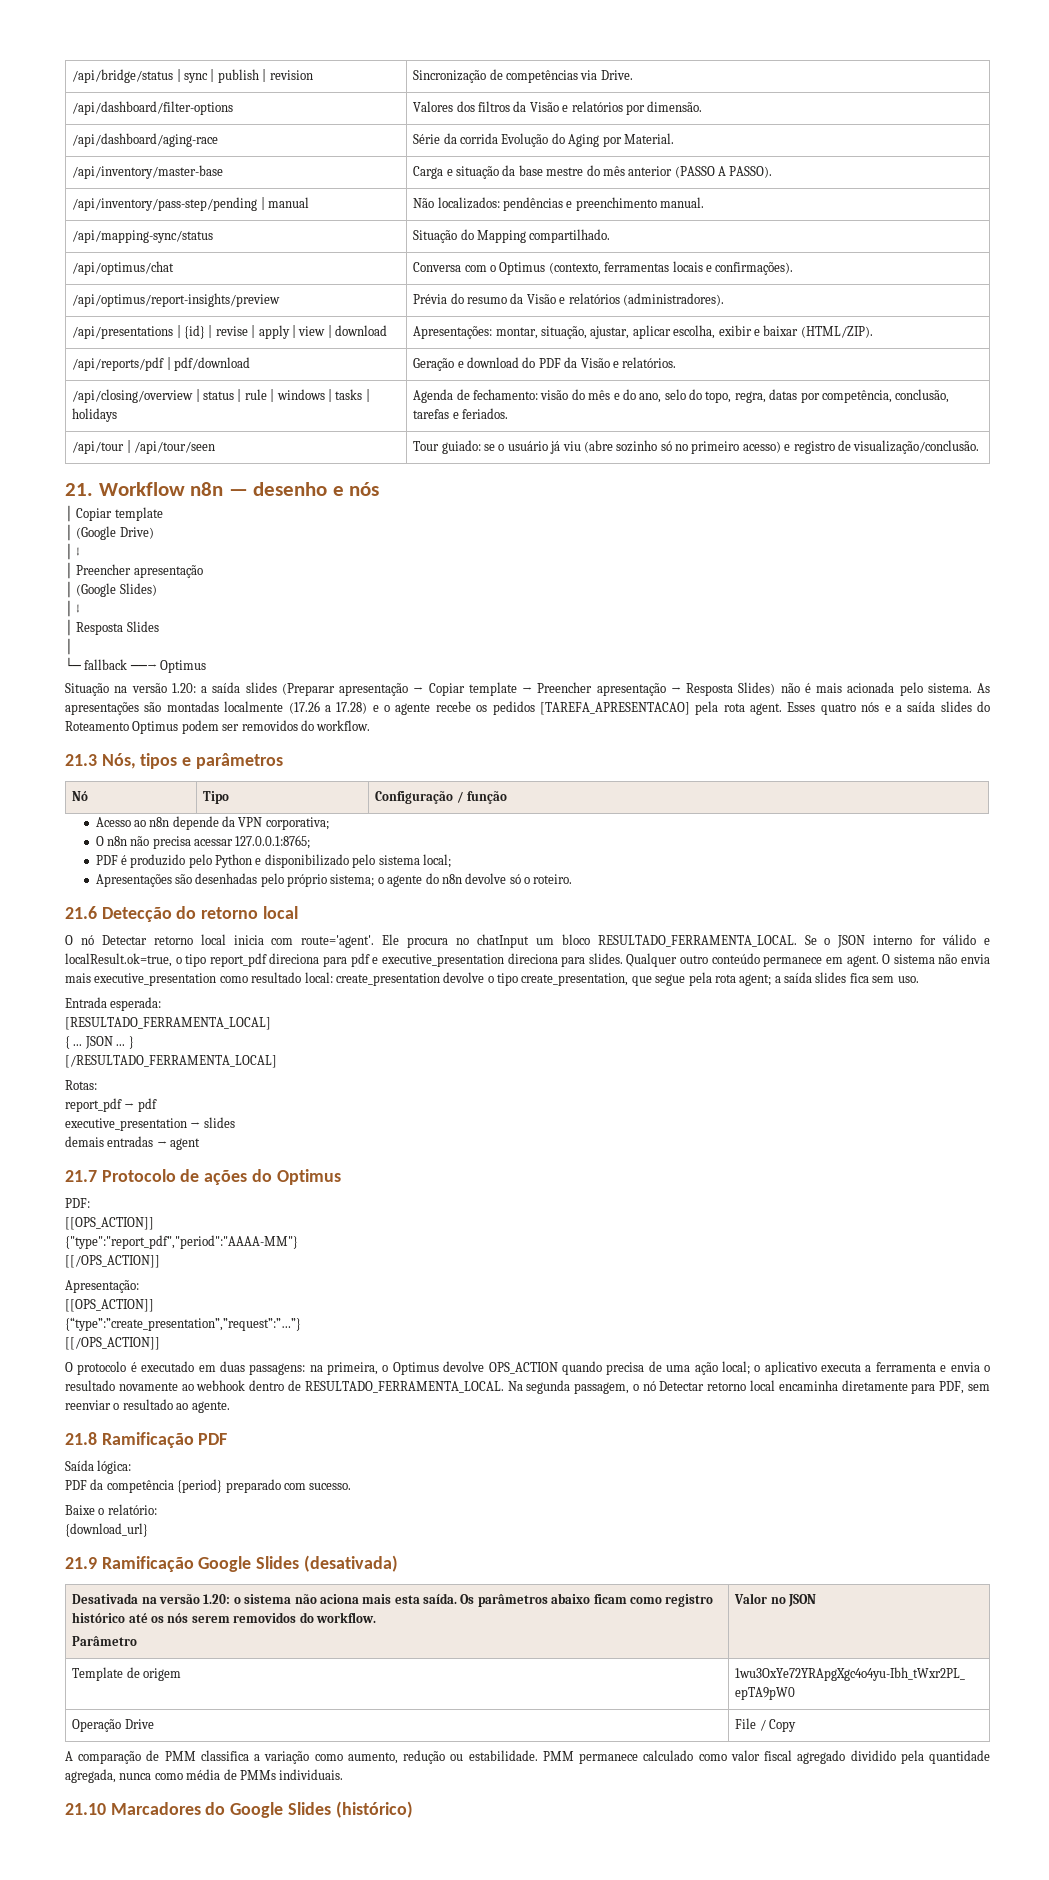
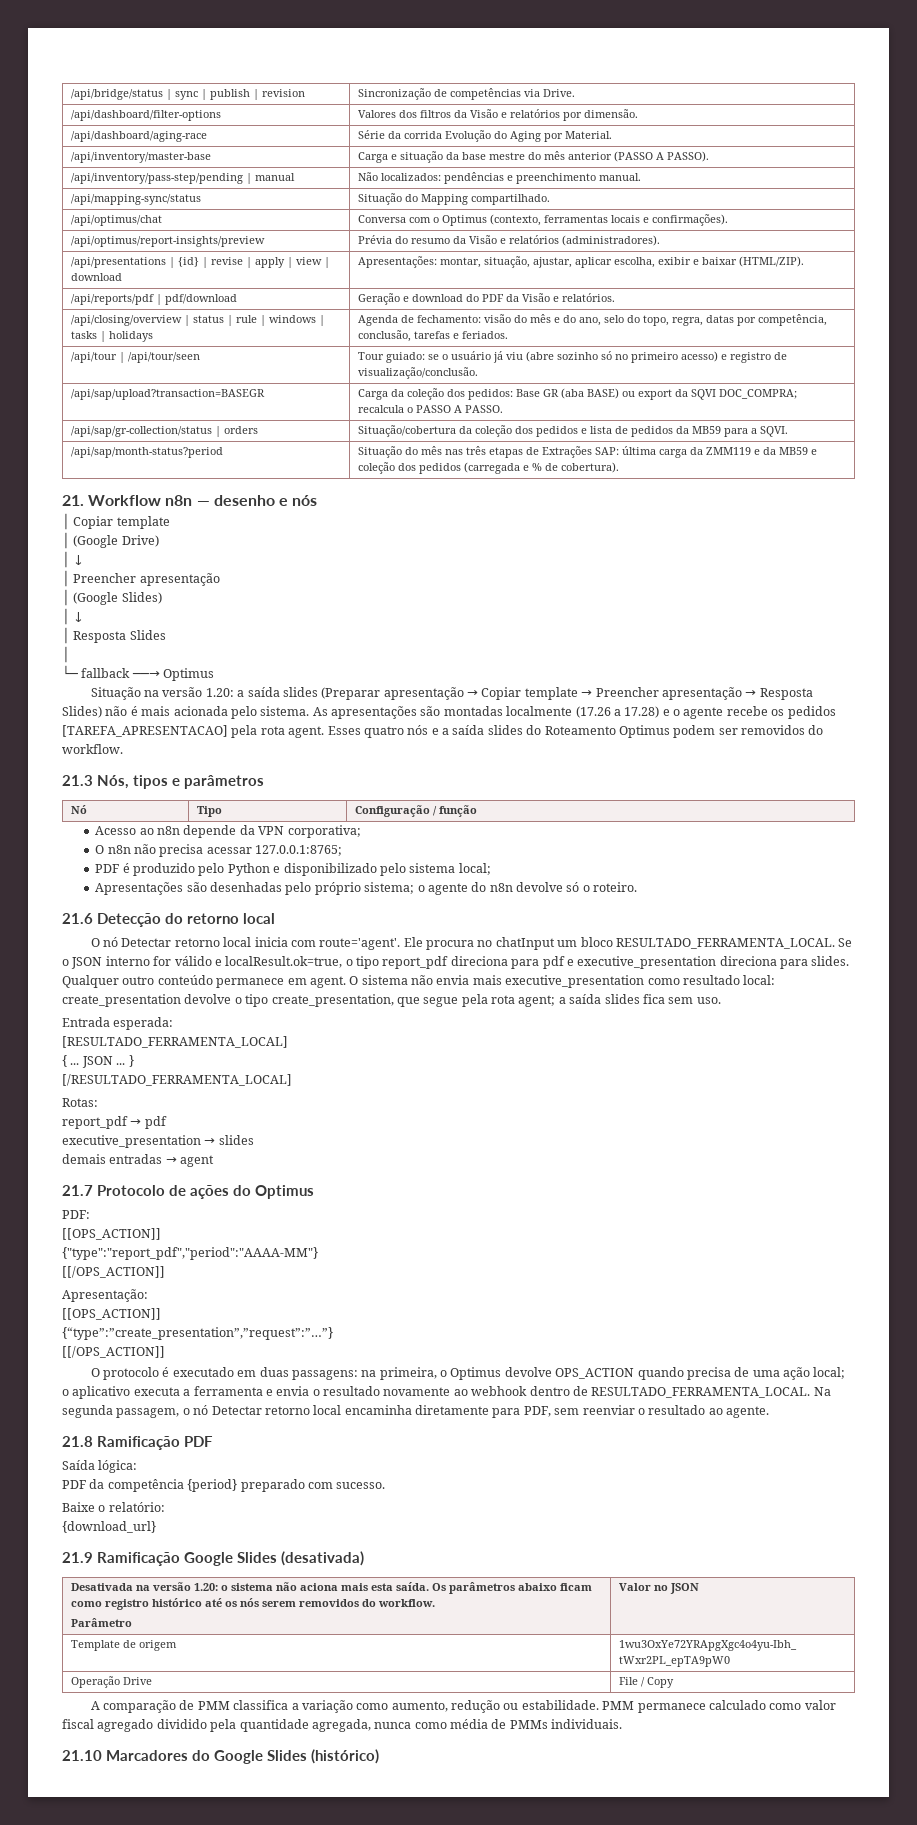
+ /api/sap/upload?transaction=BASEGR | Carga da coleção dos pedidos: Base GR (aba BASE) ou export da SQVI DOC_COMPRA; recalcula o PASSO A PASSO.
+ /api/sap/gr-collection/status | orders | Situação/cobertura da coleção dos pedidos e lista de pedidos da MB59 para a SQVI.
+ /api/sap/month-status?period | Situação do mês nas três etapas de Extrações SAP: última carga da ZMM119 e da MB59 e coleção dos pedidos (carregada e % de cobertura).

